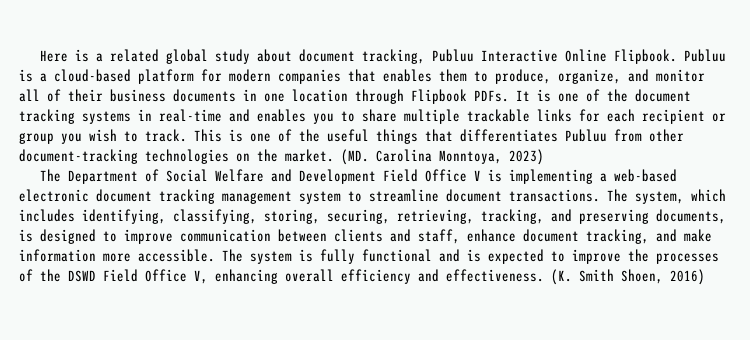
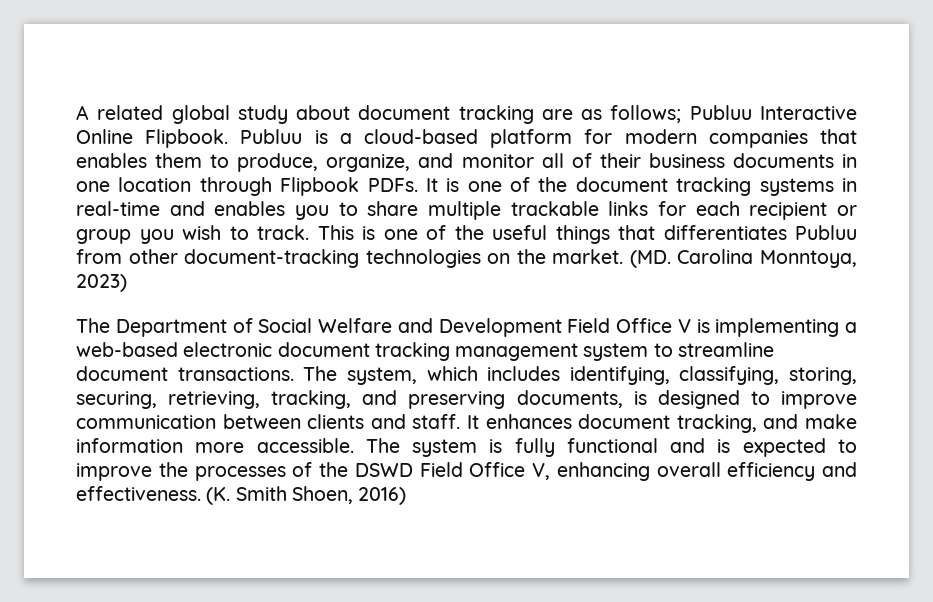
- Here is a related global study about document tracking, Publuu Interactive Online Flipbook.
+ A related global study about document tracking are as follows; Publuu Interactive Online Flipbook.
- The system, which includes identifying, classifying, storing, securing, retrieving, tracking, and preserving documents, is designed to improve communication between clients and staff, enhance document tracking, and make information more accessible.
+ The system, which includes identifying, classifying, storing, securing, retrieving, tracking, and preserving documents, is designed to improve communication between clients and staff. It enhances document tracking, and make information more accessible.

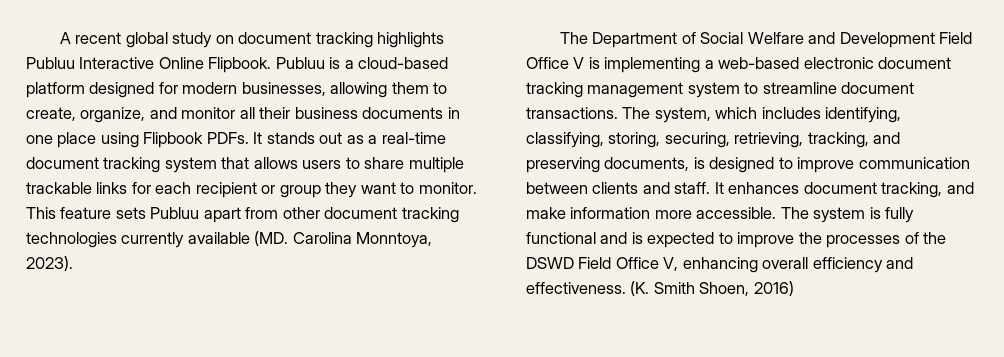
- A related global study about document tracking are as follows; Publuu Interactive Online Flipbook.
+ A recent global study on document tracking highlights Publuu Interactive Online Flipbook.
- Publuu is a cloud-based platform for modern companies that enables them to produce, organize, and monitor all of their business documents in one location through Flipbook PDFs.
+ Publuu is a cloud-based platform designed for modern businesses, allowing them to create, organize, and monitor all their business documents in one place using Flipbook PDFs.
- It is one of the document tracking systems in real-time and enables you to share multiple trackable links for each recipient or group you wish to track. This is one of the useful things that differentiates Publuu from other document-tracking technologies on the market. (MD. Carolina Monntoya, 2023)
+ It stands out as a real-time document tracking system that allows users to share multiple trackable links for each recipient or group they want to monitor. This feature sets Publuu apart from other document tracking technologies currently available (MD. Carolina Monntoya, 2023).

